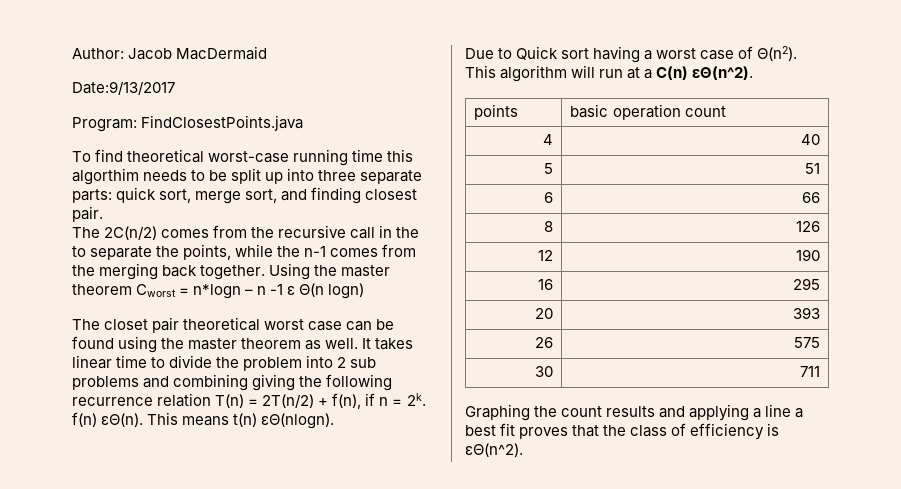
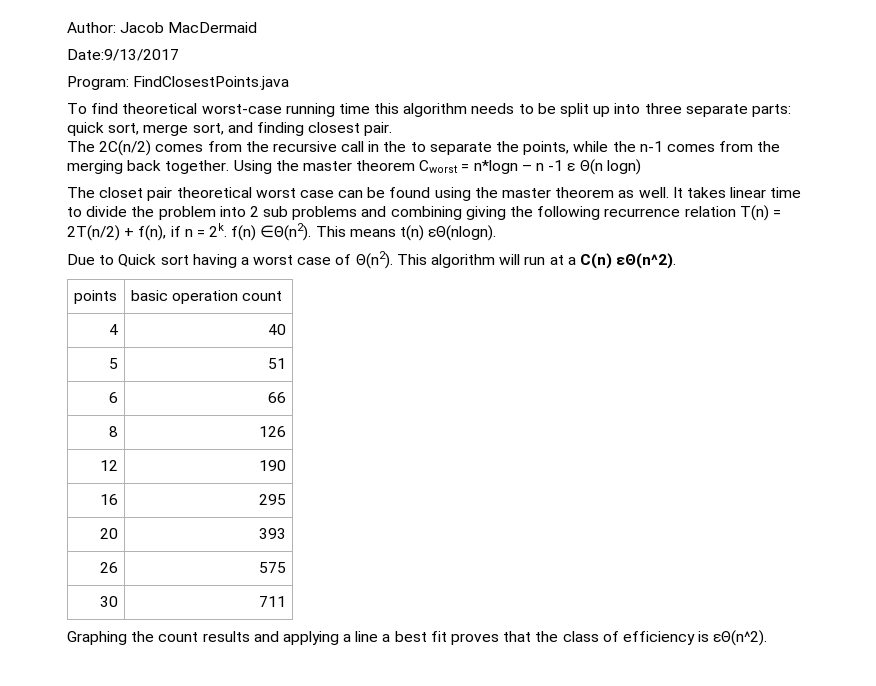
- To find theoretical worst-case running time this algorthim needs to be split up into three separate parts: quick sort, merge sort, and finding closest pair.
+ To find theoretical worst-case running time this algorithm needs to be split up into three separate parts: quick sort, merge sort, and finding closest pair.
- It takes linear time to divide the problem into 2 sub problems and combining giving the following recurrence relation T(n) = 2T(n/2) + f(n), if n = 2k. f(n) εΘ(n).
+ It takes linear time to divide the problem into 2 sub problems and combining giving the following recurrence relation T(n) = 2T(n/2) + f(n), if n = 2k. f(n) ∈Θ(n2).

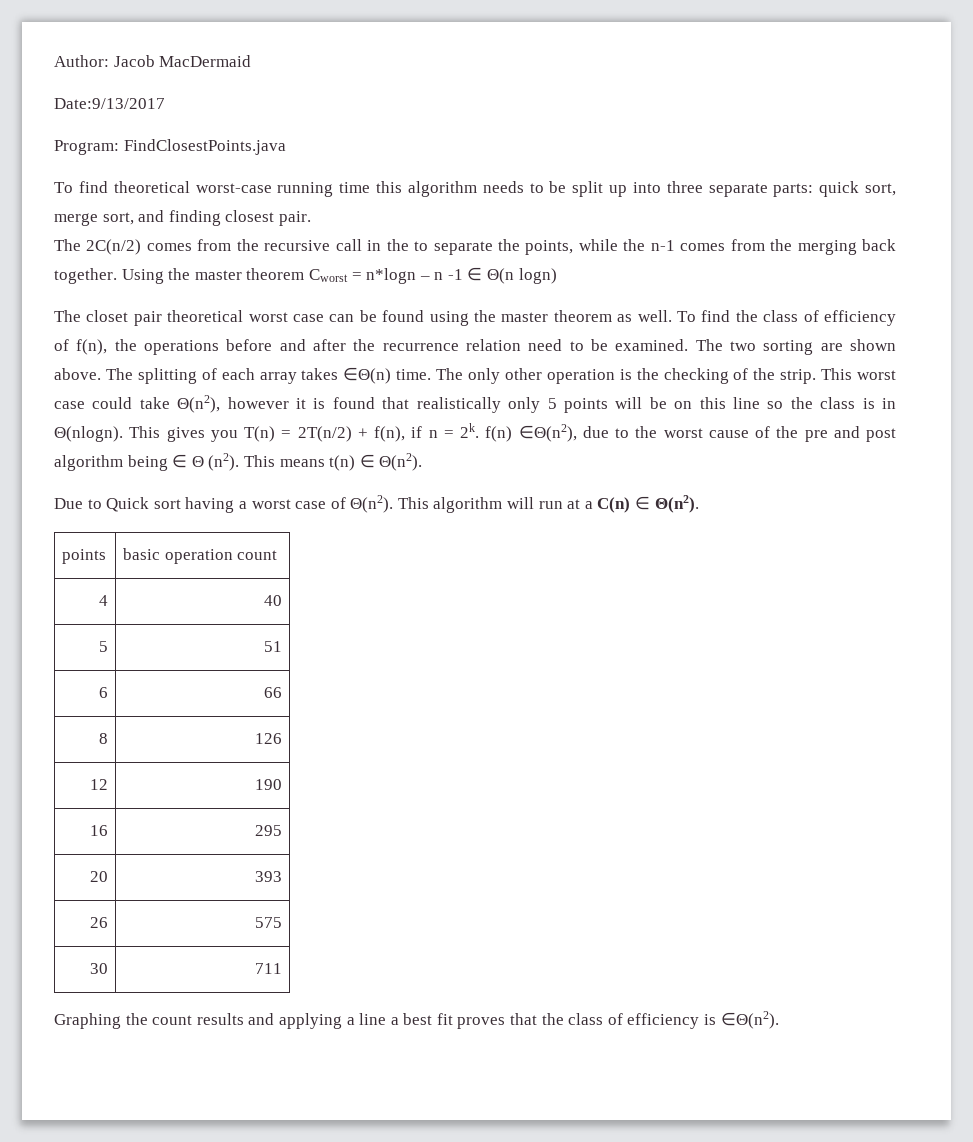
- Using the master theorem Cworst = n*logn – n -1 ε Θ(n logn)
+ Using the master theorem Cworst = n*logn – n -1 ∈ Θ(n logn)
- It takes linear time to divide the problem into 2 sub problems and combining giving the following recurrence relation T(n) = 2T(n/2) + f(n), if n = 2k. f(n) ∈Θ(n2).
+ To find the class of efficiency of f(n), the operations before and after the recurrence relation need to be examined. The two sorting are shown above. The splitting of each array takes ∈Θ(n) time. The only other operation is the checking of the strip. This worst case could take Θ(n2), however it is found that realistically only 5 points will be on this line so the class is in Θ(nlogn). This gives you T(n) = 2T(n/2) + f(n), if n = 2k. f(n) ∈Θ(n2), due to the worst cause of the pre and post algorithm being ∈ Θ (n2).
- This means t(n) εΘ(nlogn).
+ This means t(n) ∈ Θ(n2).
- This algorithm will run at a C(n) εΘ(n^2).
+ This algorithm will run at a C(n) ∈ Θ(n2).
- Graphing the count results and applying a line a best fit proves that the class of efficiency is εΘ(n^2).
+ Graphing the count results and applying a line a best fit proves that the class of efficiency is ∈Θ(n2).

